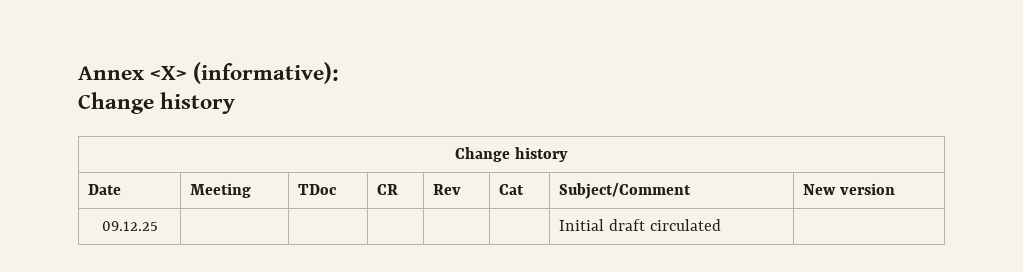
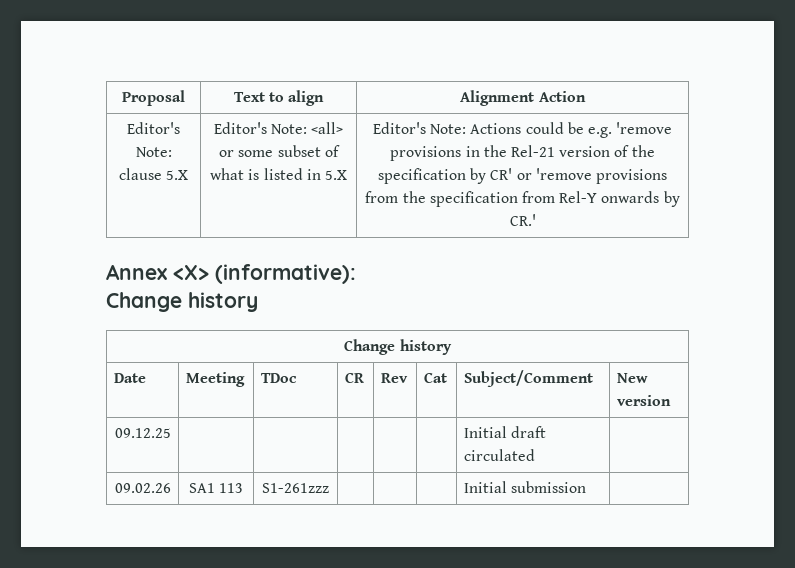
+ Proposal | Text to align | Alignment Action
+ Editor's Note: clause 5.X | Editor's Note: <all> or some subset of what is listed in 5.X | Editor's Note: Actions could be e.g. 'remove provisions in the Rel-21 version of the specification by CR' or 'remove provisions from the specification from Rel-Y onwards by CR.'
+ 09.02.26 | SA1 113 | S1-261zzz | | | | Initial submission |

